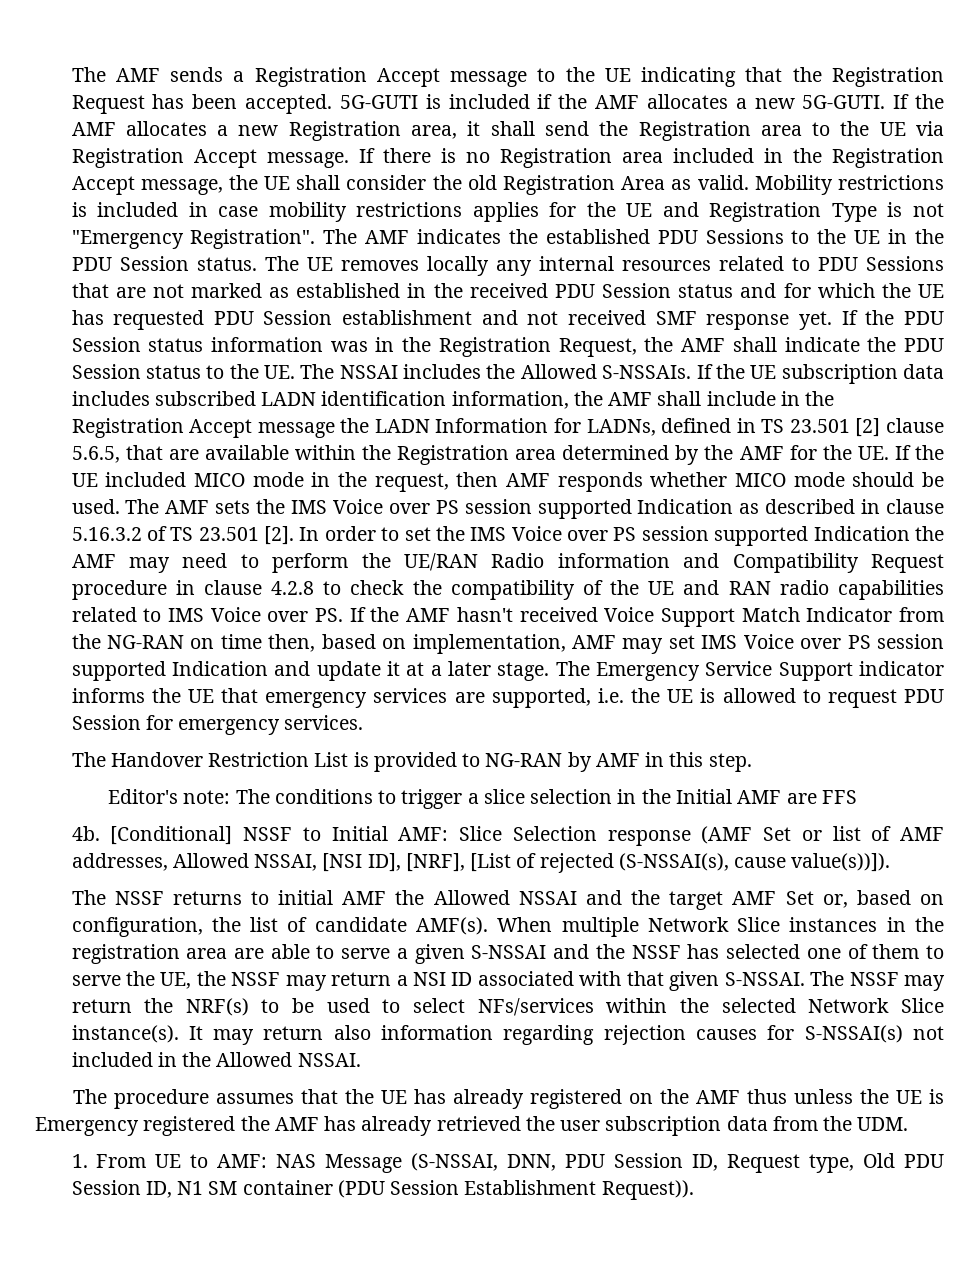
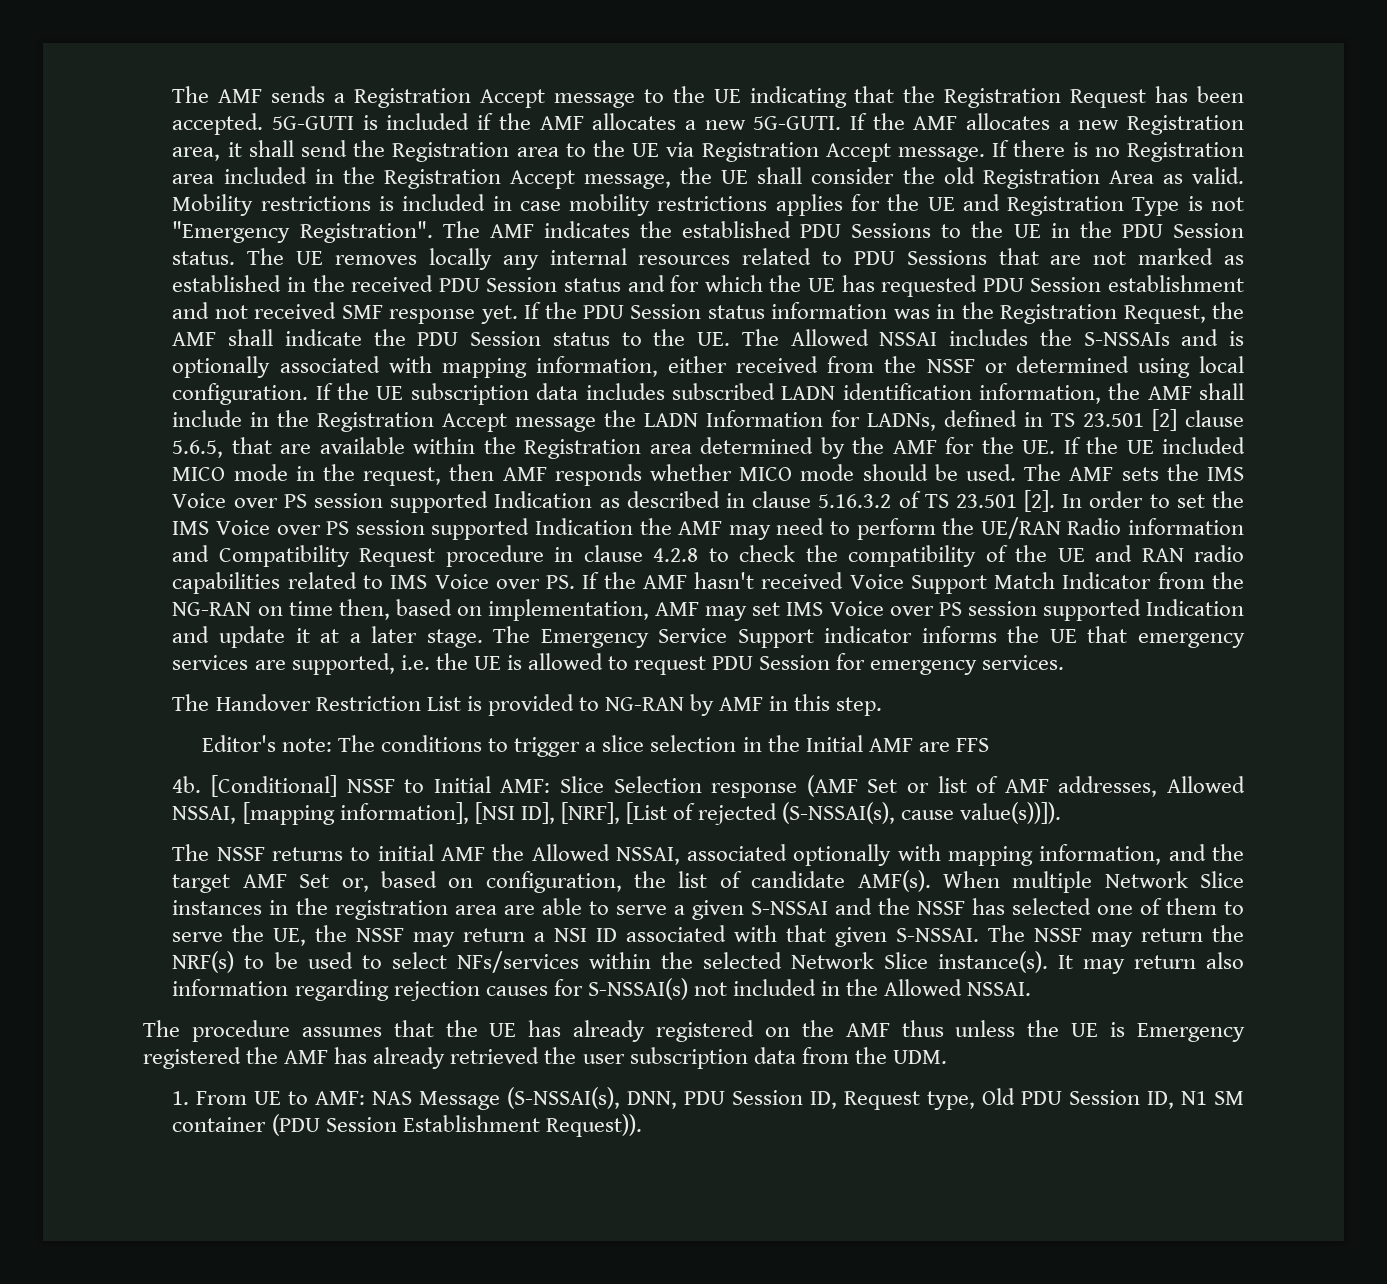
- If the PDU Session status information was in the Registration Request, the AMF shall indicate the PDU Session status to the UE. The NSSAI includes the Allowed S-NSSAIs.
+ If the PDU Session status information was in the Registration Request, the AMF shall indicate the PDU Session status to the UE. The Allowed NSSAI includes the S-NSSAIs and is optionally associated with mapping information, either received from the NSSF or determined using local configuration.
- [Conditional] NSSF to Initial AMF: Slice Selection response (AMF Set or list of AMF addresses, Allowed NSSAI, [NSI ID], [NRF], [List of rejected (S-NSSAI(s), cause value(s))]).
+ [Conditional] NSSF to Initial AMF: Slice Selection response (AMF Set or list of AMF addresses, Allowed NSSAI, [mapping information], [NSI ID], [NRF], [List of rejected (S-NSSAI(s), cause value(s))]).
- The NSSF returns to initial AMF the Allowed NSSAI and the target AMF Set or, based on configuration, the list of candidate AMF(s).
+ The NSSF returns to initial AMF the Allowed NSSAI, associated optionally with mapping information, and the target AMF Set or, based on configuration, the list of candidate AMF(s).
- 1. From UE to AMF: NAS Message (S-NSSAI, DNN, PDU Session ID, Request type, Old PDU Session ID, N1 SM container (PDU Session Establishment Request)).
+ 1. From UE to AMF: NAS Message (S-NSSAI(s), DNN, PDU Session ID, Request type, Old PDU Session ID, N1 SM container (PDU Session Establishment Request)).

